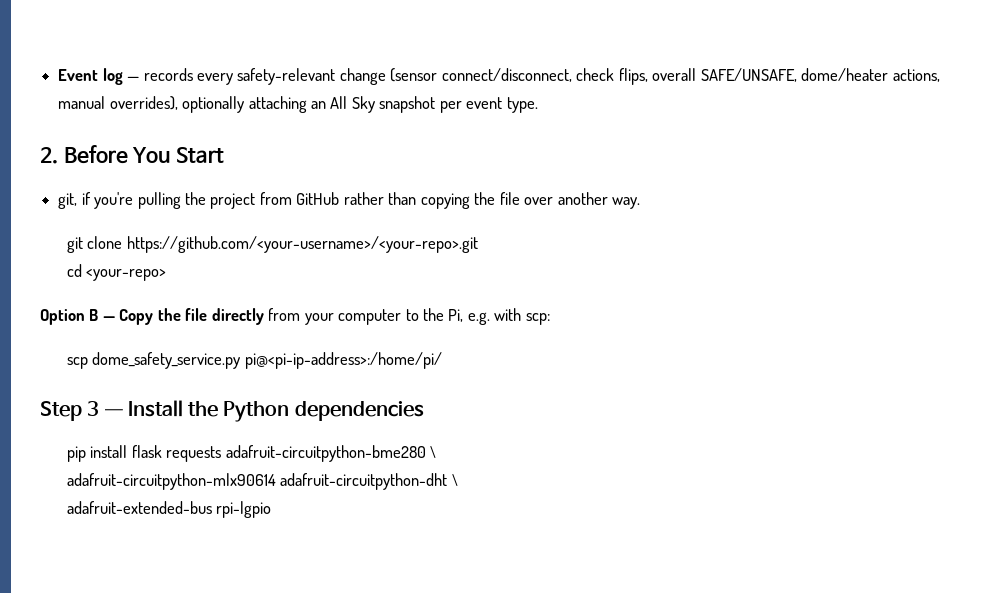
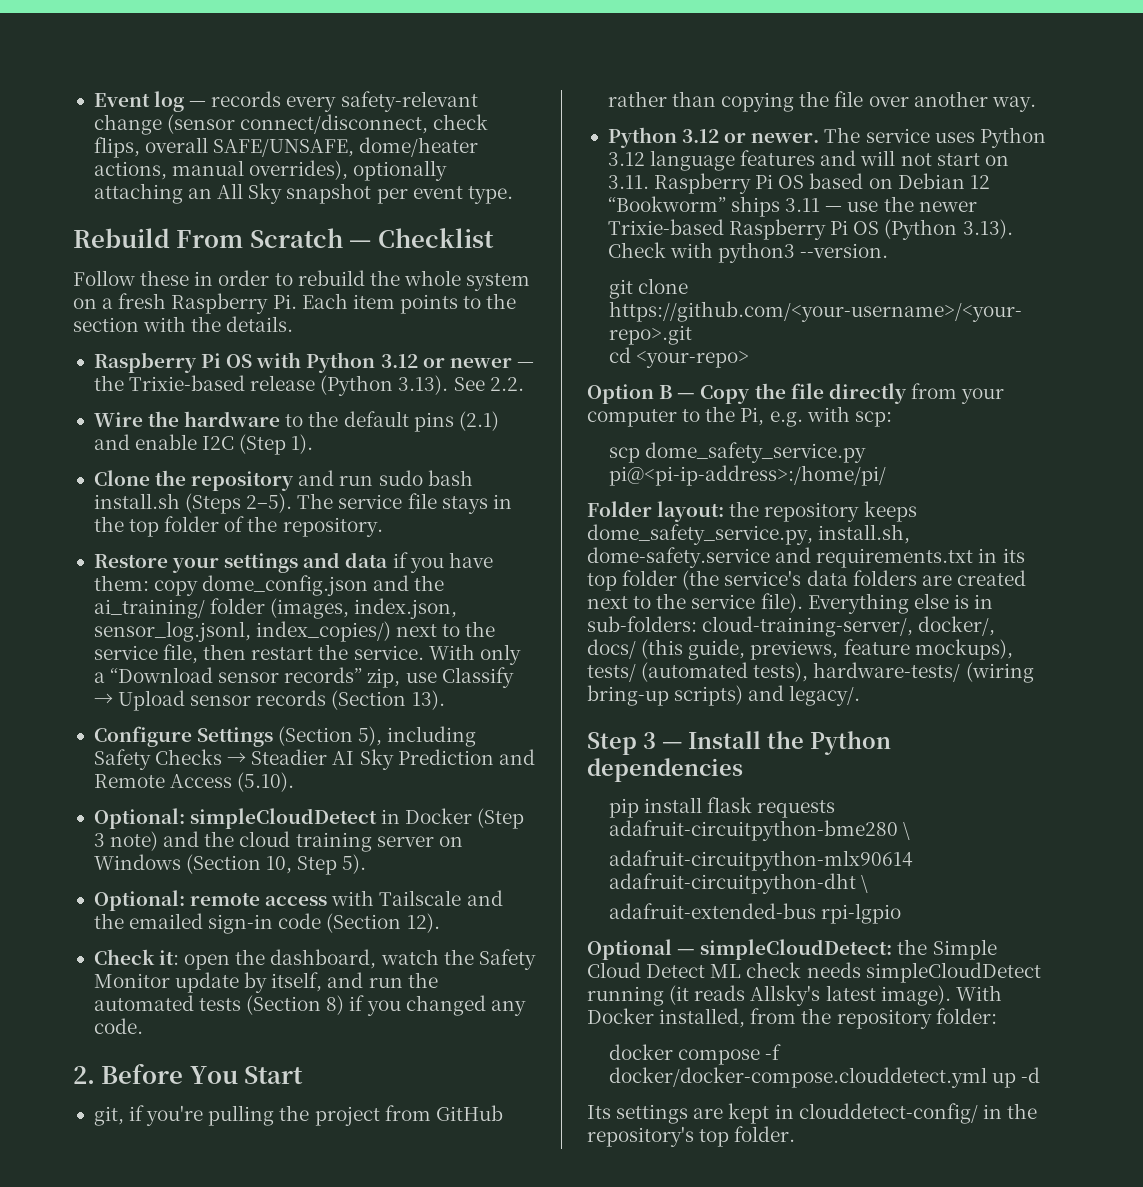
+ Rebuild From Scratch — Checklist
+ Follow these in order to rebuild the whole system on a fresh Raspberry Pi. Each item points to the section with the details.
+ Raspberry Pi OS with Python 3.12 or newer — the Trixie-based release (Python 3.13). See 2.2.
+ Wire the hardware to the default pins (2.1) and enable I2C (Step 1).
+ Clone the repository and run sudo bash install.sh (Steps 2–5). The service file stays in the top folder of the repository.
+ Restore your settings and data if you have them: copy dome_config.json and the ai_training/ folder (images, index.json, sensor_log.jsonl, index_copies/) next to the service file, then restart the service. With only a “Download sensor records” zip, use Classify → Upload sensor records (Section 13).
+ Configure Settings (Section 5), including Safety Checks → Steadier AI Sky Prediction and Remote Access (5.10).
+ Optional: simpleCloudDetect in Docker (Step 3 note) and the cloud training server on Windows (Section 10, Step 5).
+ Optional: remote access with Tailscale and the emailed sign-in code (Section 12).
+ Check it: open the dashboard, watch the Safety Monitor update by itself, and run the automated tests (Section 8) if you changed any code.
+ Python 3.12 or newer. The service uses Python 3.12 language features and will not start on 3.11. Raspberry Pi OS based on Debian 12 “Bookworm” ships 3.11 — use the newer Trixie-based Raspberry Pi OS (Python 3.13). Check with python3 --version.
+ Folder layout: the repository keeps dome_safety_service.py, install.sh, dome-safety.service and requirements.txt in its top folder (the service's data folders are created next to the service file). Everything else is in sub-folders: cloud-training-server/, docker/, docs/ (this guide, previews, feature mockups), tests/ (automated tests), hardware-tests/ (wiring bring-up scripts) and legacy/.
+ Optional — simpleCloudDetect: the Simple Cloud Detect ML check needs simpleCloudDetect running (it reads Allsky's latest image). With Docker installed, from the repository folder:
+ docker compose -f docker/docker-compose.clouddetect.yml up -d
+ Its settings are kept in clouddetect-config/ in the repository's top folder.

